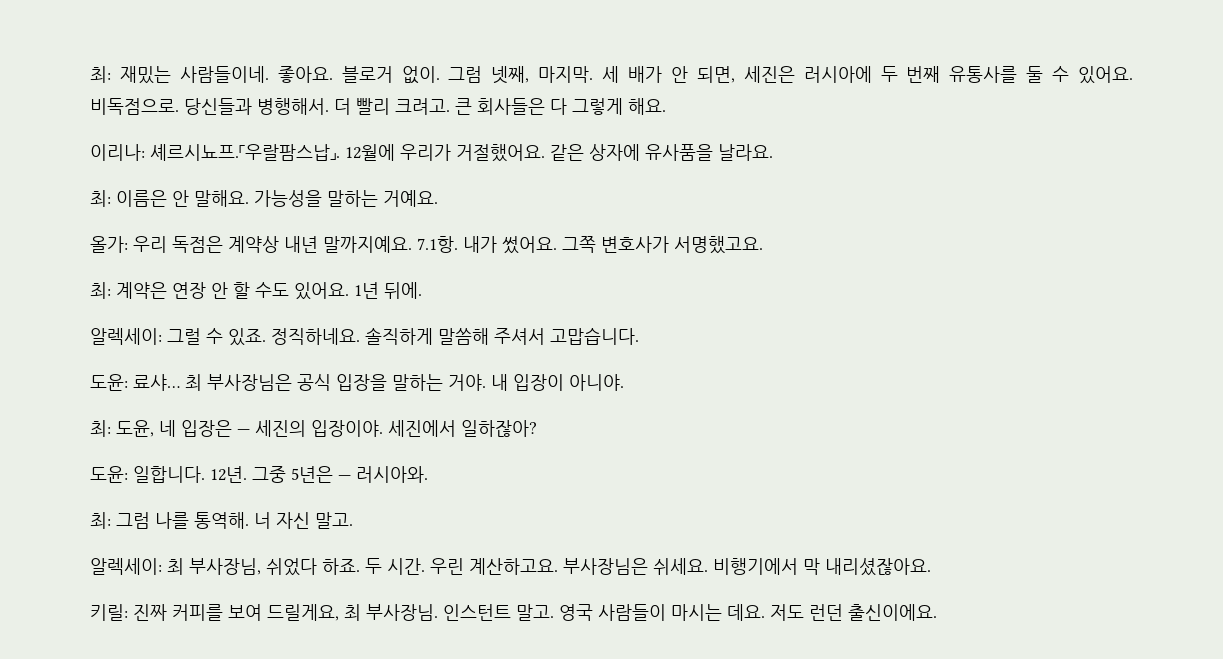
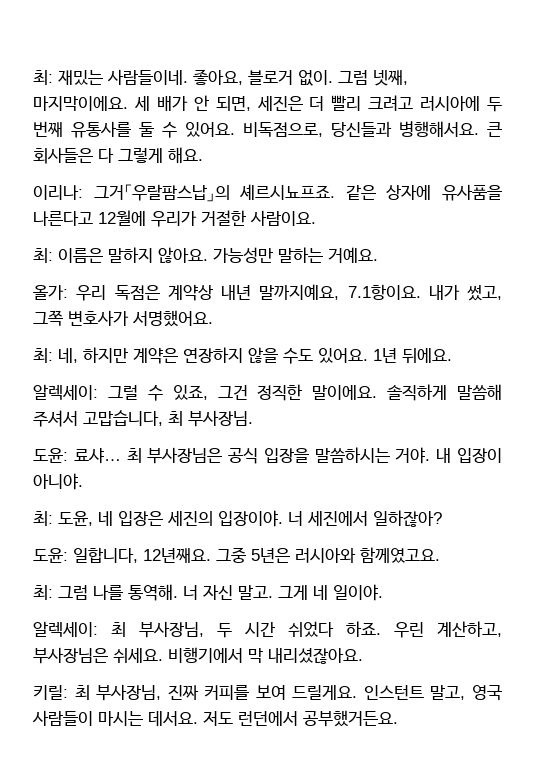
- 좋아요. 블로거 없이.
+ 좋아요, 블로거 없이.
- 그럼 넷째, 마지막.
+ 그럼 넷째, 마지막이에요.
- 세 배가 안 되면, 세진은 러시아에 두 번째 유통사를 둘 수 있어요.
+ 세 배가 안 되면, 세진은 더 빨리 크려고 러시아에 두 번째 유통사를 둘 수 있어요.
- 비독점으로. 당신들과 병행해서. 더 빨리 크려고.
+ 비독점으로, 당신들과 병행해서요.
- 이리나: 셰르시뇨프.「우랄팜스납」. 12월에 우리가 거절했어요. 같은 상자에 유사품을 날라요.
+ 이리나: 그거「우랄팜스납」의 셰르시뇨프죠. 같은 상자에 유사품을 나른다고 12월에 우리가 거절한 사람이요.
- 최: 이름은 안 말해요. 가능성을 말하는 거예요.
+ 최: 이름은 말하지 않아요. 가능성만 말하는 거예요.
- 올가: 우리 독점은 계약상 내년 말까지예요. 7.1항. 내가 썼어요. 그쪽 변호사가 서명했고요.
- 최: 계약은 연장 안 할 수도 있어요.
+ 올가: 우리 독점은 계약상 내년 말까지예요, 7.1항이요. 내가 썼고, 그쪽 변호사가 서명했어요.
+ 최: 네, 하지만 계약은 연장하지 않을 수도 있어요.
- 1년 뒤에.
+ 1년 뒤에요.
- 알렉세이: 그럴 수 있죠. 정직하네요. 솔직하게 말씀해 주셔서 고맙습니다.
+ 알렉세이: 그럴 수 있죠, 그건 정직한 말이에요. 솔직하게 말씀해 주셔서 고맙습니다, 최 부사장님.
- 최 부사장님은 공식 입장을 말하는 거야.
+ 최 부사장님은 공식 입장을 말씀하시는 거야.
- 최: 도윤, 네 입장은 — 세진의 입장이야.
+ 최: 도윤, 네 입장은 세진의 입장이야.
- 세진에서 일하잖아?
+ 너 세진에서 일하잖아?
- 도윤: 일합니다. 12년. 그중 5년은 — 러시아와.
+ 도윤: 일합니다, 12년째요. 그중 5년은 러시아와 함께였고요.
+ 그게 네 일이야.
- 알렉세이: 최 부사장님, 쉬었다 하죠. 두 시간. 우린 계산하고요. 부사장님은 쉬세요.
+ 알렉세이: 최 부사장님, 두 시간 쉬었다 하죠. 우린 계산하고, 부사장님은 쉬세요.
- 키릴: 진짜 커피를 보여 드릴게요, 최 부사장님. 인스턴트 말고. 영국 사람들이 마시는 데요. 저도 런던 출신이에요.
+ 키릴: 최 부사장님, 진짜 커피를 보여 드릴게요. 인스턴트 말고, 영국 사람들이 마시는 데서요. 저도 런던에서 공부했거든요.

